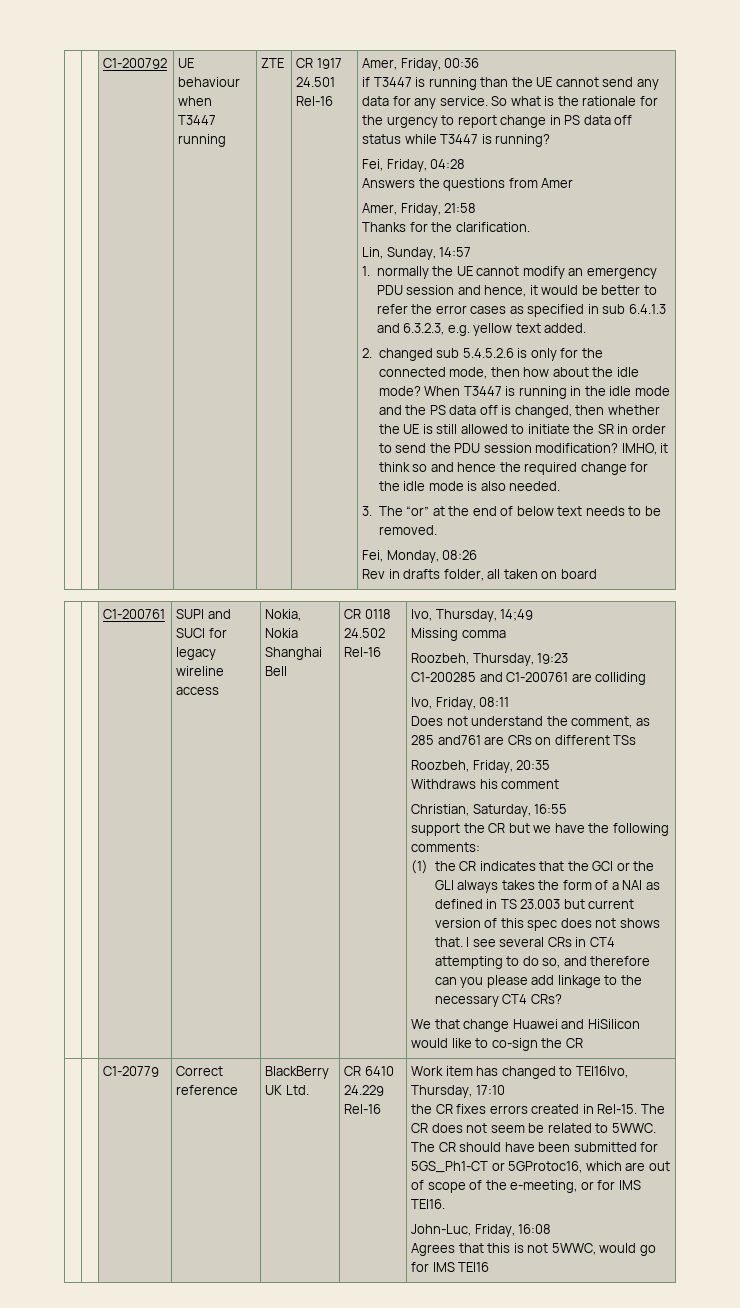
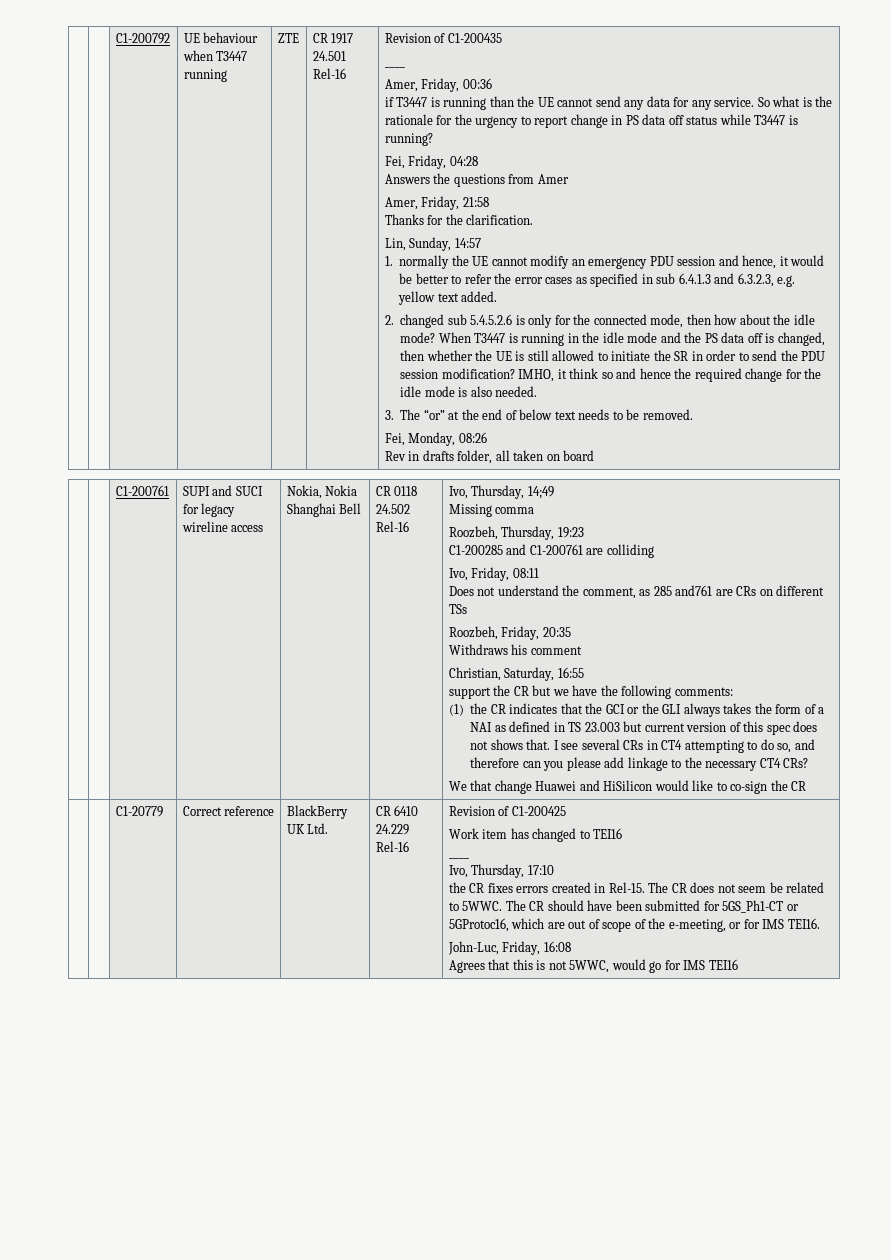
+ Revision of C1-200435
+ ____
+ Revision of C1-200425
- Work item has changed to TEI16Ivo, Thursday, 17:10
+ Work item has changed to TEI16
+ ____
+ Ivo, Thursday, 17:10

